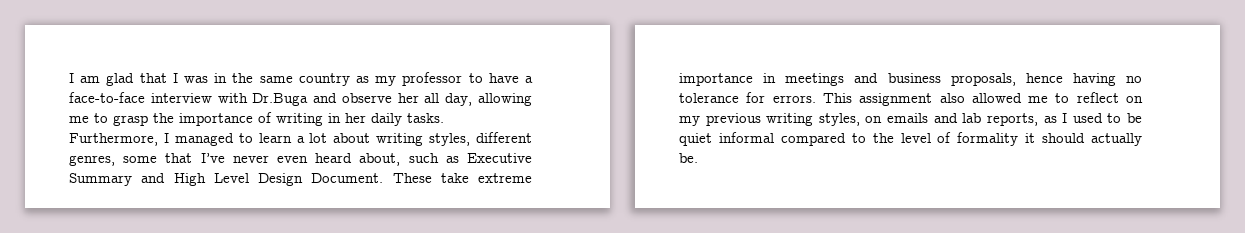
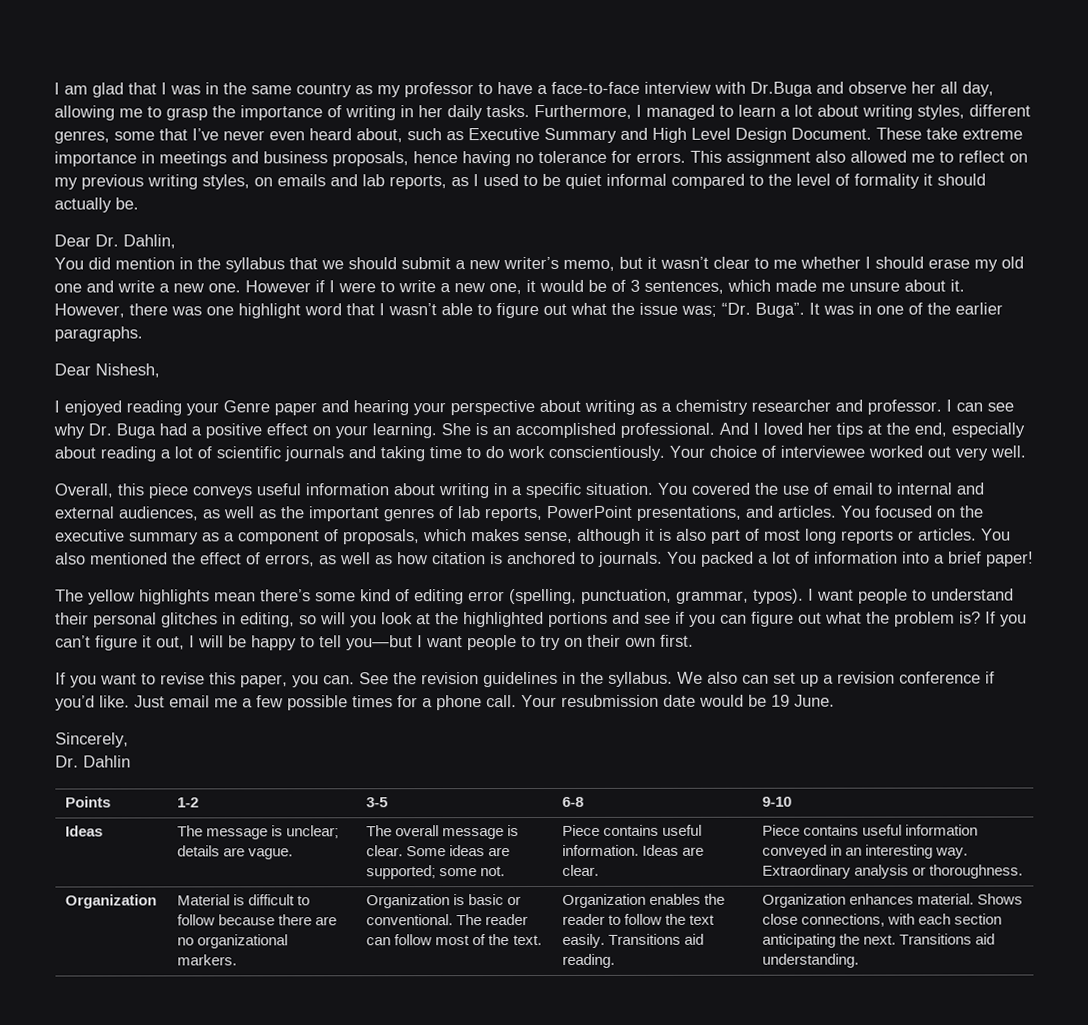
+ Dear Dr. Dahlin,
+ You did mention in the syllabus that we should submit a new writer’s memo, but it wasn’t clear to me whether I should erase my old one and write a new one. However if I were to write a new one, it would be of 3 sentences, which made me unsure about it. However, there was one highlight word that I wasn’t able to figure out what the issue was; “Dr. Buga”. It was in one of the earlier paragraphs.
+ Dear Nishesh,
+ I enjoyed reading your Genre paper and hearing your perspective about writing as a chemistry researcher and professor. I can see why Dr. Buga had a positive effect on your learning. She is an accomplished professional. And I loved her tips at the end, especially about reading a lot of scientific journals and taking time to do work conscientiously. Your choice of interviewee worked out very well.
+ Overall, this piece conveys useful information about writing in a specific situation. You covered the use of email to internal and external audiences, as well as the important genres of lab reports, PowerPoint presentations, and articles. You focused on the executive summary as a component of proposals, which makes sense, although it is also part of most long reports or articles. You also mentioned the effect of errors, as well as how citation is anchored to journals. You packed a lot of information into a brief paper!
+ The yellow highlights mean there’s some kind of editing error (spelling, punctuation, grammar, typos). I want people to understand their personal glitches in editing, so will you look at the highlighted portions and see if you can figure out what the problem is? If you can’t figure it out, I will be happy to tell you—but I want people to try on their own first.
+ If you want to revise this paper, you can. See the revision guidelines in the syllabus. We also can set up a revision conference if you’d like. Just email me a few possible times for a phone call. Your resubmission date would be 19 June.
+ Sincerely,
+ Dr. Dahlin
+ Points | 1-2 | 3-5 | 6-8 | 9-10
+ Ideas | The message is unclear; details are vague. | The overall message is clear. Some ideas are supported; some not. | Piece contains useful information. Ideas are clear. | Piece contains useful information conveyed in an interesting way. Extraordinary analysis or thoroughness.
+ Organization | Material is difficult to follow because there are no organizational markers. | Organization is basic or conventional. The reader can follow most of the text. | Organization enables the reader to follow the text easily. Transitions aid reading. | Organization enhances material. Shows close connections, with each section anticipating the next. Transitions aid understanding.

